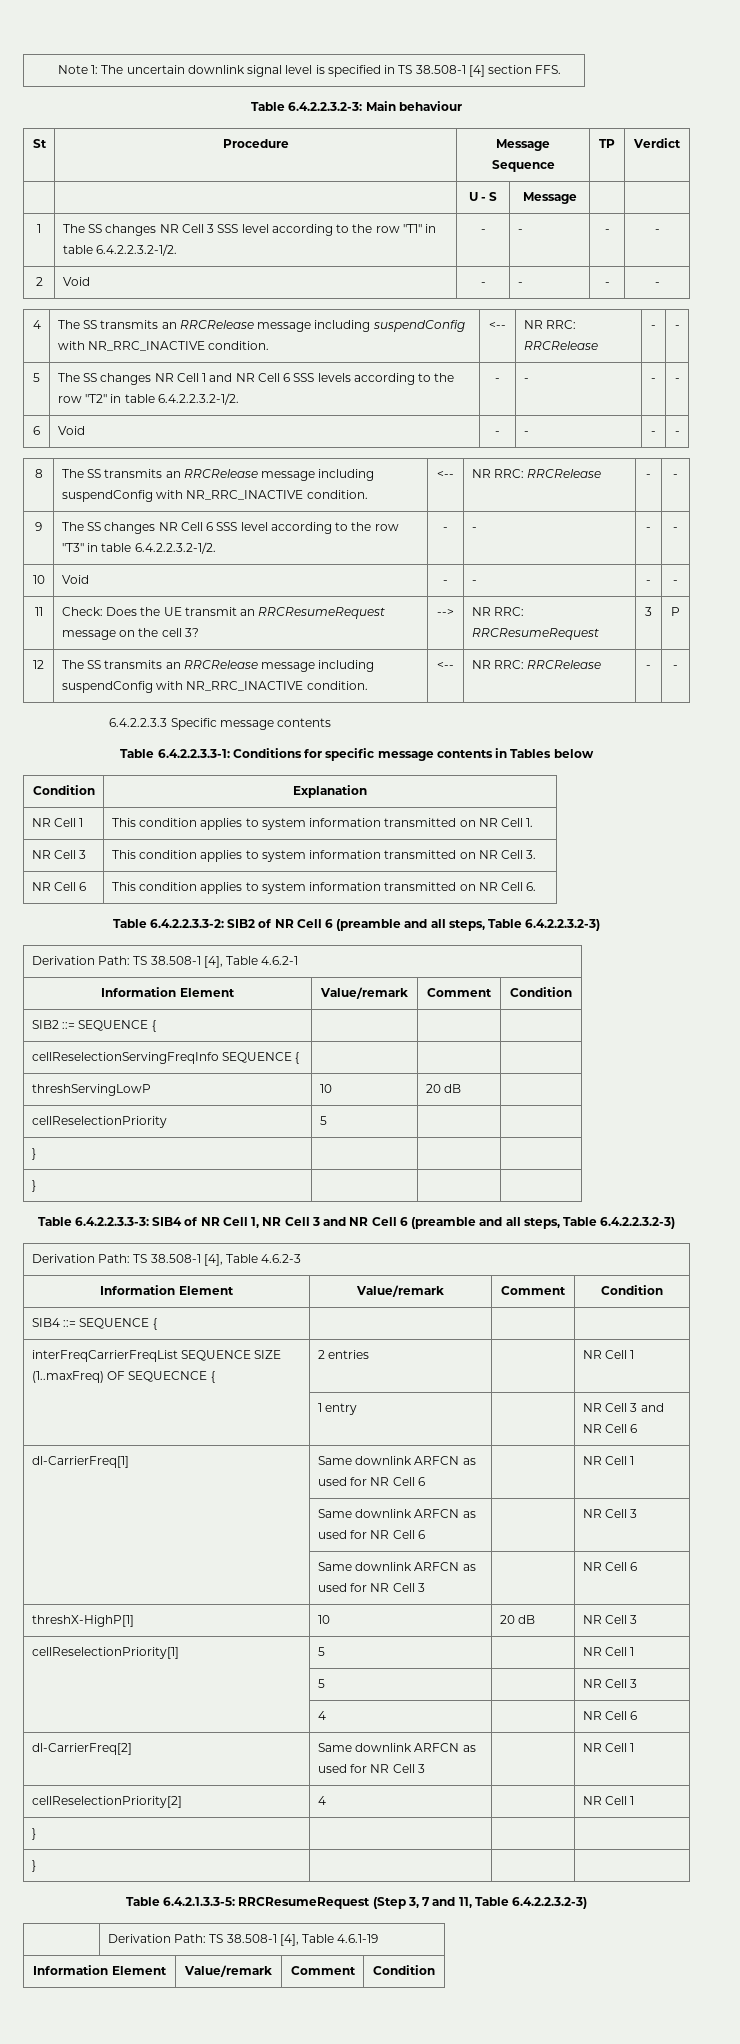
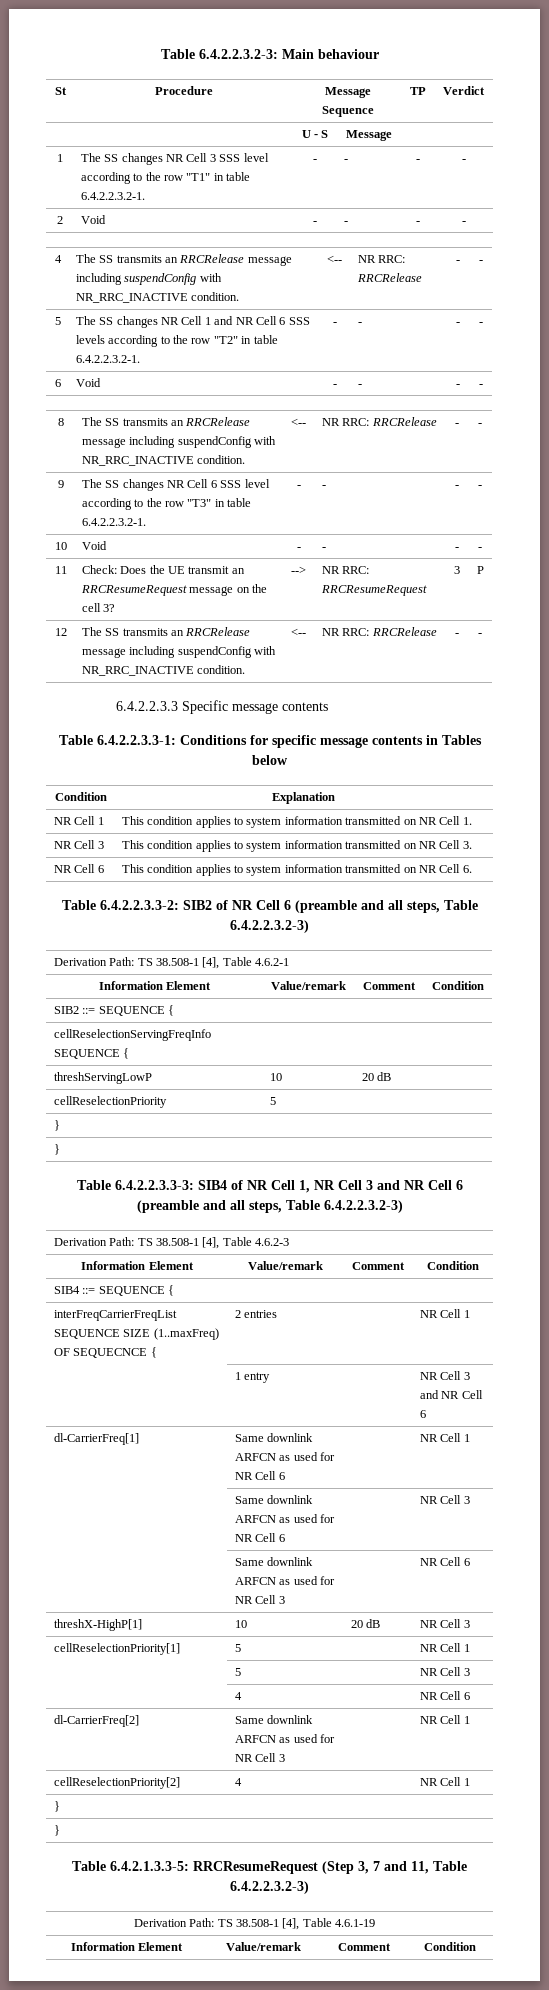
- Note 1: The uncertain downlink signal level is specified in TS 38.508-1 [4] section FFS.
- 1 | The SS changes NR Cell 3 SSS level according to the row "T1" in table 6.4.2.2.3.2-1/2. | - | - | - | -
+ 1 | The SS changes NR Cell 3 SSS level according to the row "T1" in table 6.4.2.2.3.2-1. | - | - | - | -
- 5 | The SS changes NR Cell 1 and NR Cell 6 SSS levels according to the row "T2" in table 6.4.2.2.3.2-1/2. | - | - | - | -
+ 5 | The SS changes NR Cell 1 and NR Cell 6 SSS levels according to the row "T2" in table 6.4.2.2.3.2-1. | - | - | - | -
- 9 | The SS changes NR Cell 6 SSS level according to the row "T3" in table 6.4.2.2.3.2-1/2. | - | - | - | -
+ 9 | The SS changes NR Cell 6 SSS level according to the row "T3" in table 6.4.2.2.3.2-1. | - | - | - | -

